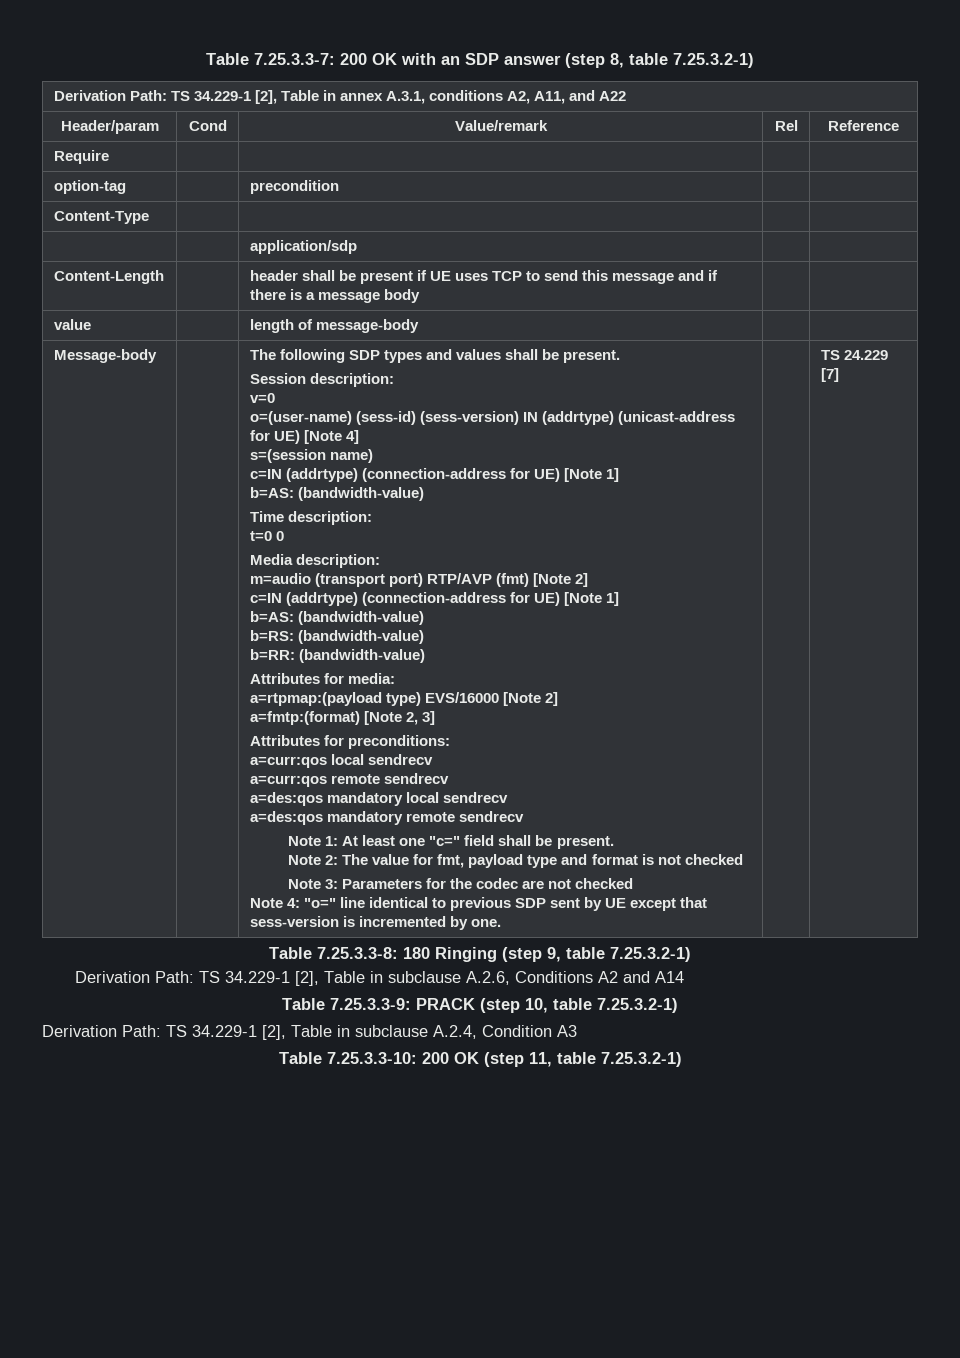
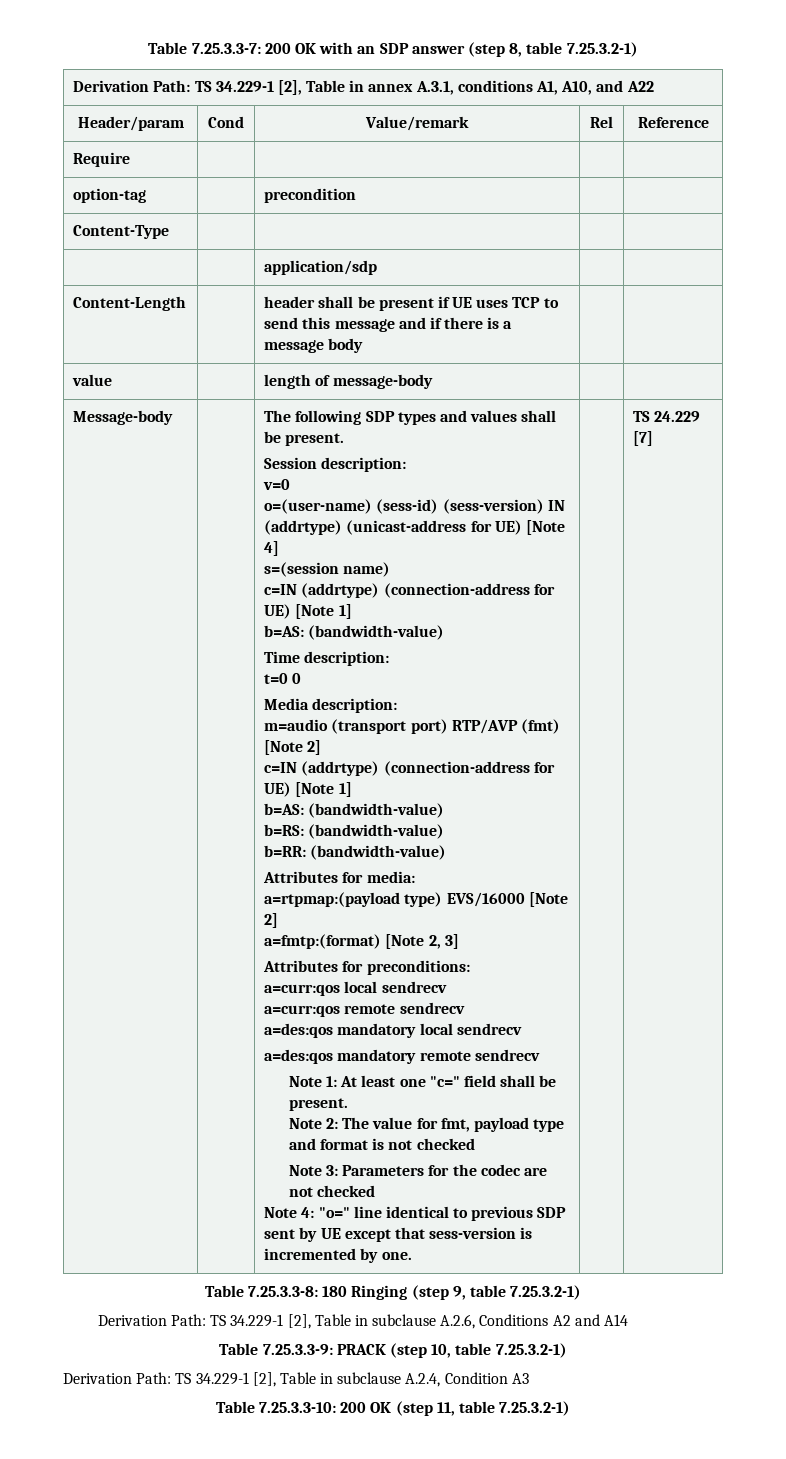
- Derivation Path: TS 34.229-1 [2], Table in annex A.3.1, conditions A2, A11, and A22
+ Derivation Path: TS 34.229-1 [2], Table in annex A.3.1, conditions A1, A10, and A22

